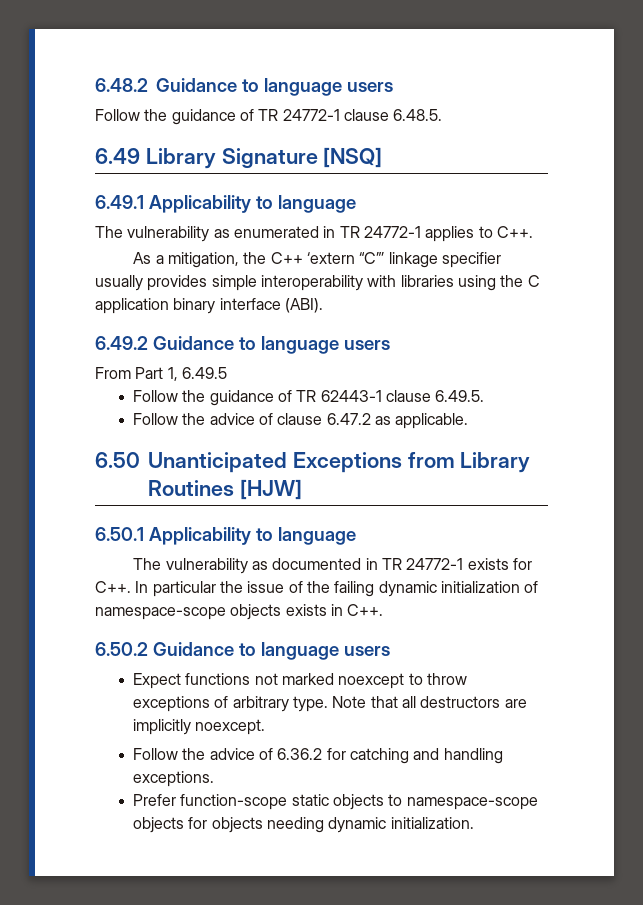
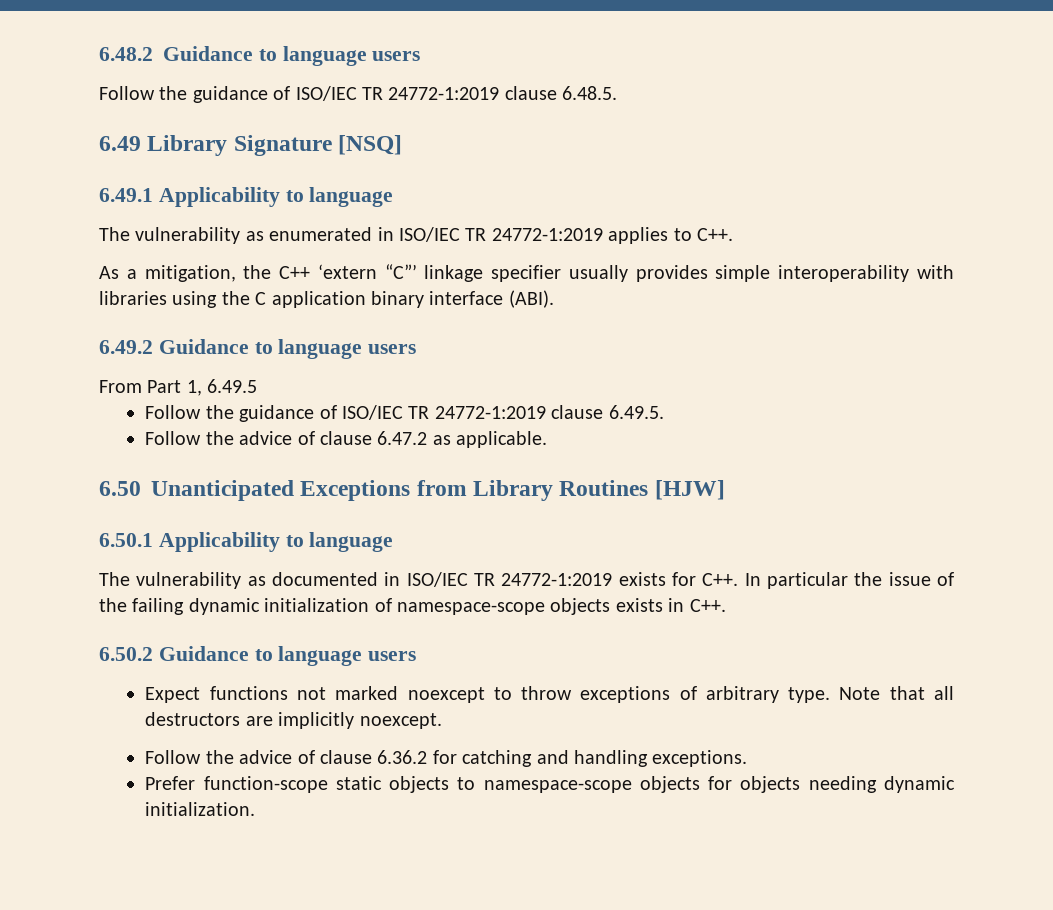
- Follow the guidance of TR 24772-1 clause 6.48.5.
+ Follow the guidance of ISO/IEC TR 24772-1:2019 clause 6.48.5.
- The vulnerability as enumerated in TR 24772-1 applies to C++.
+ The vulnerability as enumerated in ISO/IEC TR 24772-1:2019 applies to C++.
- Follow the guidance of TR 62443-1 clause 6.49.5.
+ Follow the guidance of ISO/IEC TR 24772-1:2019 clause 6.49.5.
- The vulnerability as documented in TR 24772-1 exists for C++. In particular the issue of the failing dynamic initialization of namespace-scope objects exists in C++.
+ The vulnerability as documented in ISO/IEC TR 24772-1:2019 exists for C++. In particular the issue of the failing dynamic initialization of namespace-scope objects exists in C++.
- Follow the advice of 6.36.2 for catching and handling exceptions.
+ Follow the advice of clause 6.36.2 for catching and handling exceptions.

